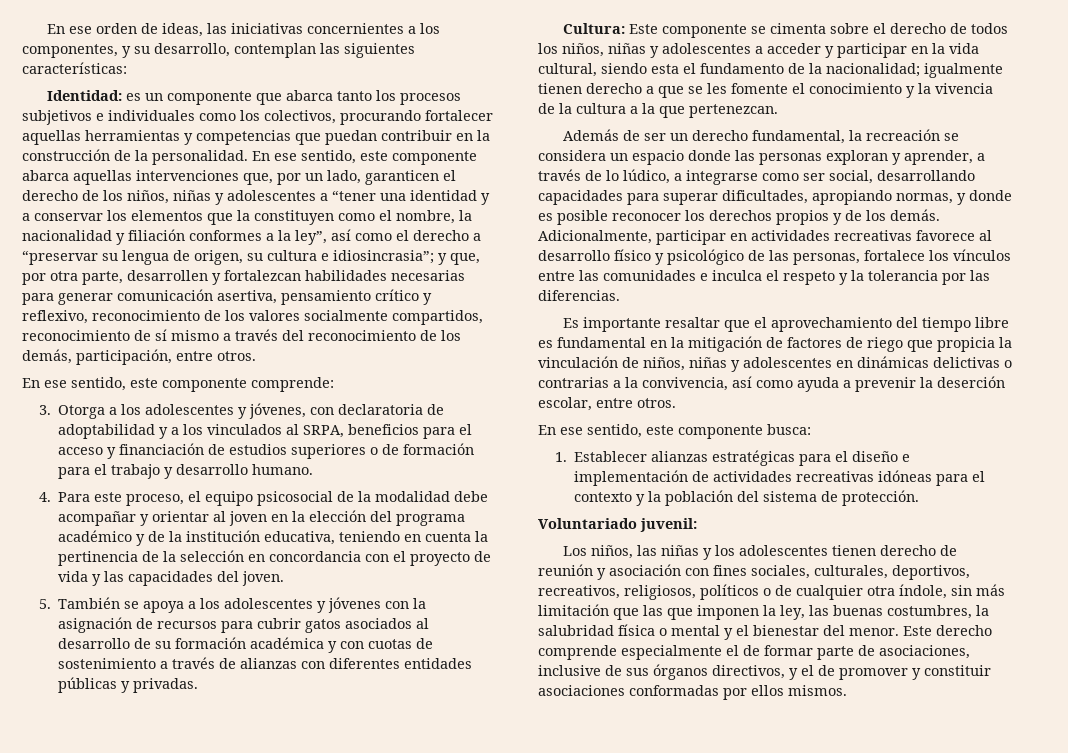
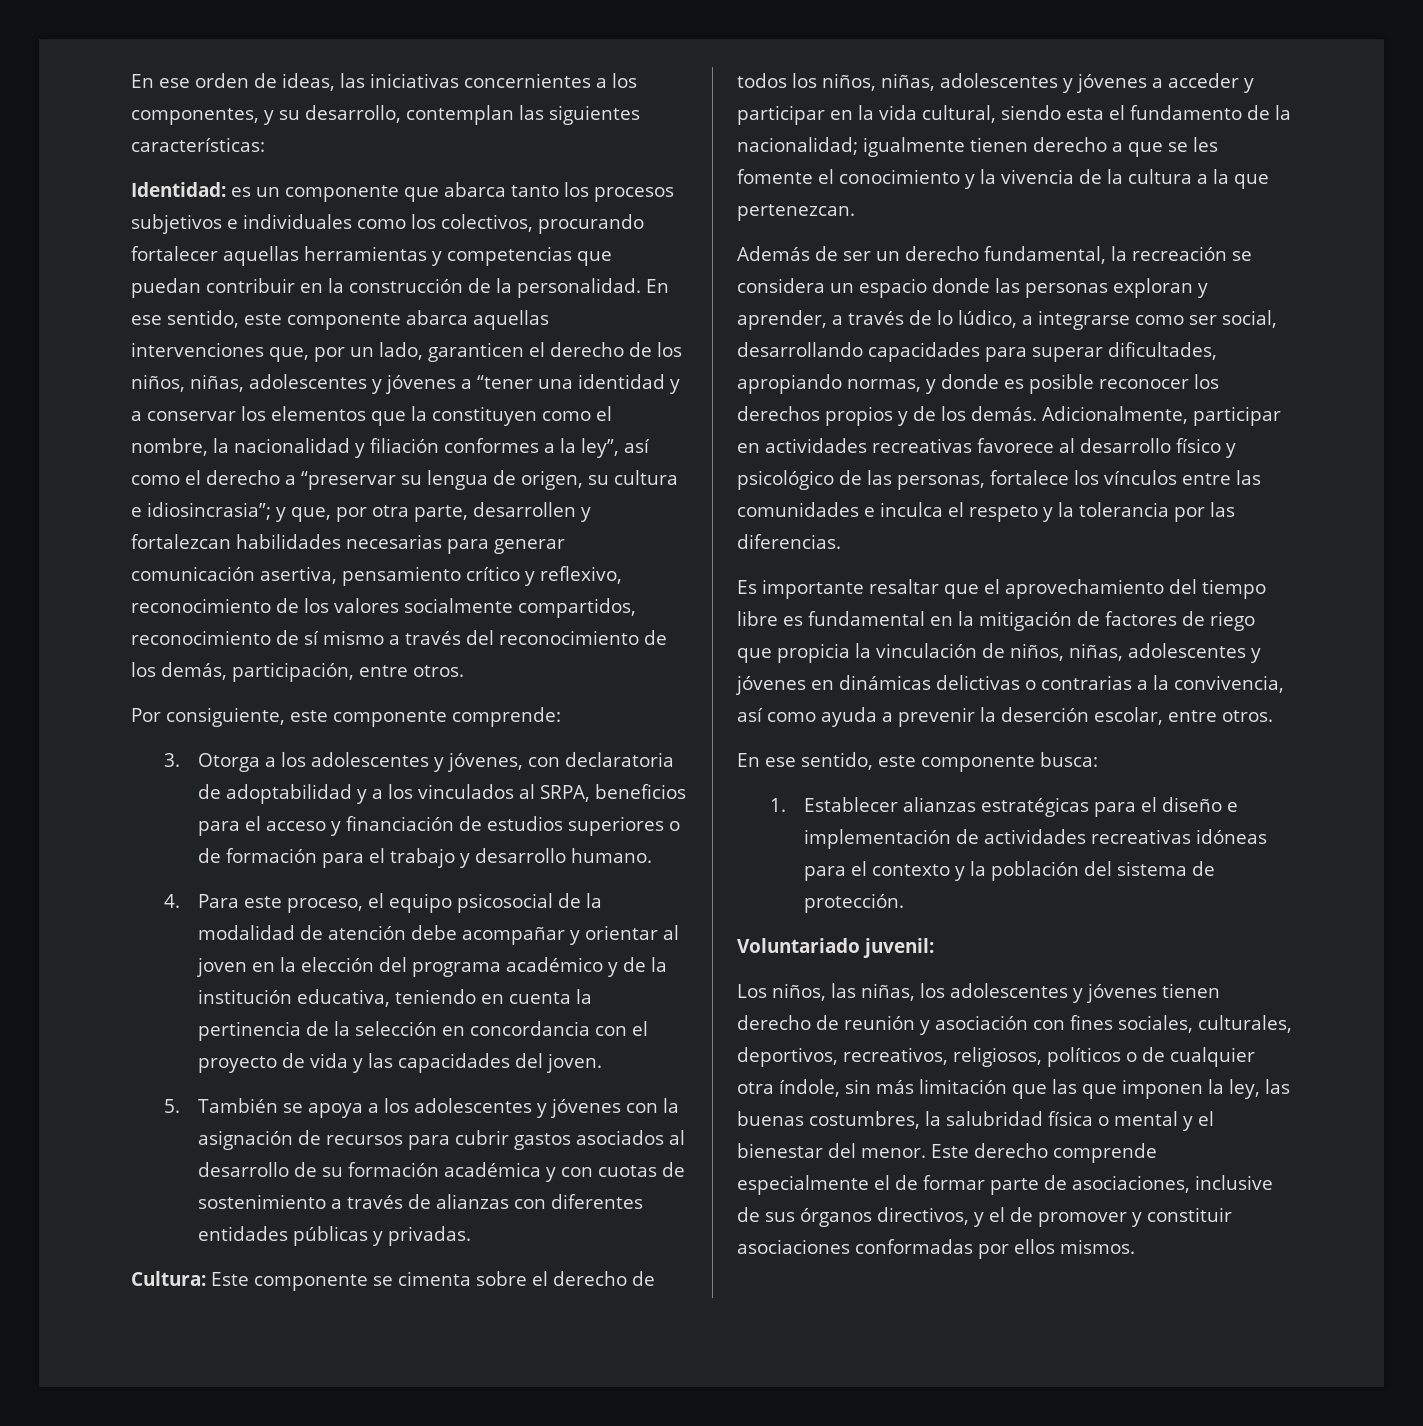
- En ese sentido, este componente abarca aquellas intervenciones que, por un lado, garanticen el derecho de los niños, niñas y adolescentes a “tener una identidad y a conservar los elementos que la constituyen como el nombre, la nacionalidad y filiación conformes a la ley”, así como el derecho a “preservar su lengua de origen, su cultura e idiosincrasia”;
+ En ese sentido, este componente abarca aquellas intervenciones que, por un lado, garanticen el derecho de los niños, niñas, adolescentes y jóvenes a “tener una identidad y a conservar los elementos que la constituyen como el nombre, la nacionalidad y filiación conformes a la ley”, así como el derecho a “preservar su lengua de origen, su cultura e idiosincrasia”;
- En ese sentido, este componente comprende:
+ Por consiguiente, este componente comprende:
- 4. Para este proceso, el equipo psicosocial de la modalidad debe acompañar y orientar al joven en la elección del programa académico y de la institución educativa, teniendo en cuenta la pertinencia de la selección en concordancia con el proyecto de vida y las capacidades del joven.
+ 4. Para este proceso, el equipo psicosocial de la modalidad de atención debe acompañar y orientar al joven en la elección del programa académico y de la institución educativa, teniendo en cuenta la pertinencia de la selección en concordancia con el proyecto de vida y las capacidades del joven.
- 5. También se apoya a los adolescentes y jóvenes con la asignación de recursos para cubrir gatos asociados al desarrollo de su formación académica y con cuotas de sostenimiento a través de alianzas con diferentes entidades públicas y privadas.
+ 5. También se apoya a los adolescentes y jóvenes con la asignación de recursos para cubrir gastos asociados al desarrollo de su formación académica y con cuotas de sostenimiento a través de alianzas con diferentes entidades públicas y privadas.
- Cultura: Este componente se cimenta sobre el derecho de todos los niños, niñas y adolescentes a acceder y participar en la vida cultural, siendo esta el fundamento de la nacionalidad; igualmente tienen derecho a que se les fomente el conocimiento y la vivencia de la cultura a la que pertenezcan.
+ Cultura: Este componente se cimenta sobre el derecho de todos los niños, niñas, adolescentes y jóvenes a acceder y participar en la vida cultural, siendo esta el fundamento de la nacionalidad; igualmente tienen derecho a que se les fomente el conocimiento y la vivencia de la cultura a la que pertenezcan.
- Es importante resaltar que el aprovechamiento del tiempo libre es fundamental en la mitigación de factores de riego que propicia la vinculación de niños, niñas y adolescentes en dinámicas delictivas o contrarias a la convivencia, así como ayuda a prevenir la deserción escolar, entre otros.
+ Es importante resaltar que el aprovechamiento del tiempo libre es fundamental en la mitigación de factores de riego que propicia la vinculación de niños, niñas, adolescentes y jóvenes en dinámicas delictivas o contrarias a la convivencia, así como ayuda a prevenir la deserción escolar, entre otros.
- Los niños, las niñas y los adolescentes tienen derecho de reunión y asociación con fines sociales, culturales, deportivos, recreativos, religiosos, políticos o de cualquier otra índole, sin más limitación que las que imponen la ley, las buenas costumbres, la salubridad física o mental y el bienestar del menor.
+ Los niños, las niñas, los adolescentes y jóvenes tienen derecho de reunión y asociación con fines sociales, culturales, deportivos, recreativos, religiosos, políticos o de cualquier otra índole, sin más limitación que las que imponen la ley, las buenas costumbres, la salubridad física o mental y el bienestar del menor.

